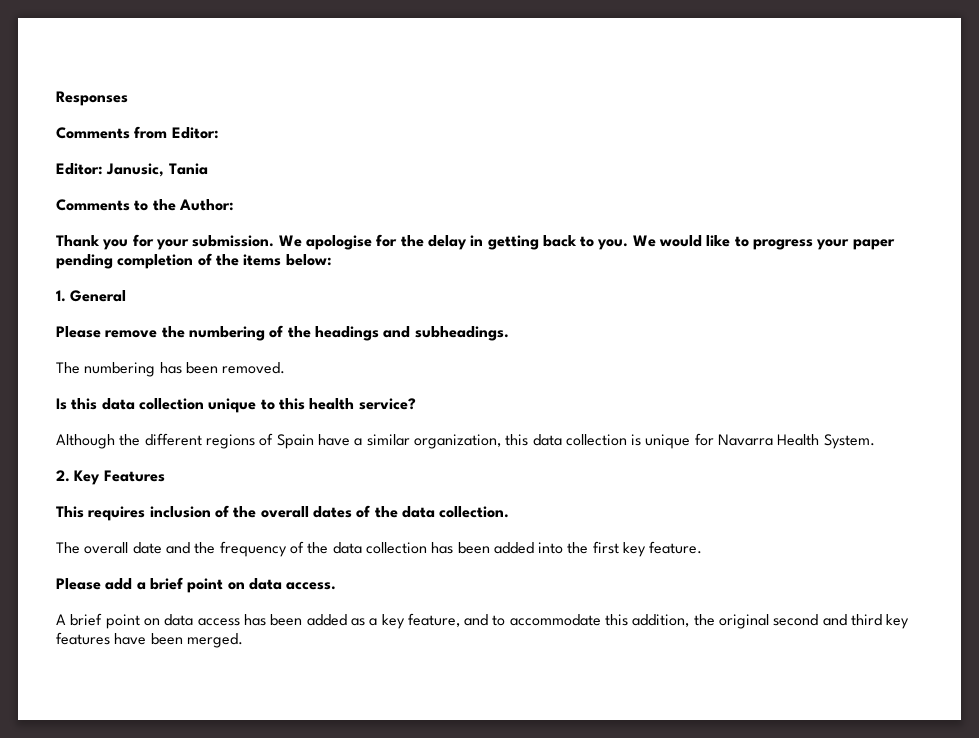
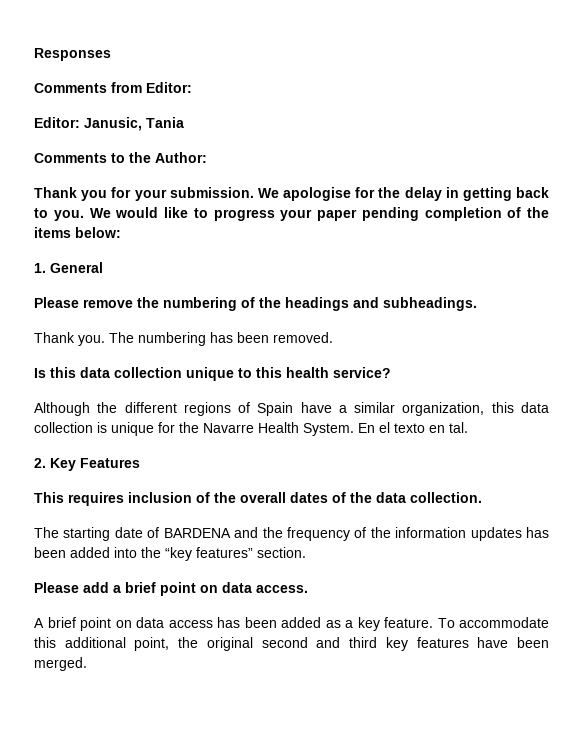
+ Thank you.
- Although the different regions of Spain have a similar organization, this data collection is unique for Navarra Health System.
+ Although the different regions of Spain have a similar organization, this data collection is unique for the Navarre Health System. En el texto en tal.
- The overall date and the frequency of the data collection has been added into the first key feature.
+ The starting date of BARDENA and the frequency of the information updates has been added into the “key features” section.
- A brief point on data access has been added as a key feature, and to accommodate this addition, the original second and third key features have been merged.
+ A brief point on data access has been added as a key feature. To accommodate this additional point, the original second and third key features have been merged.

